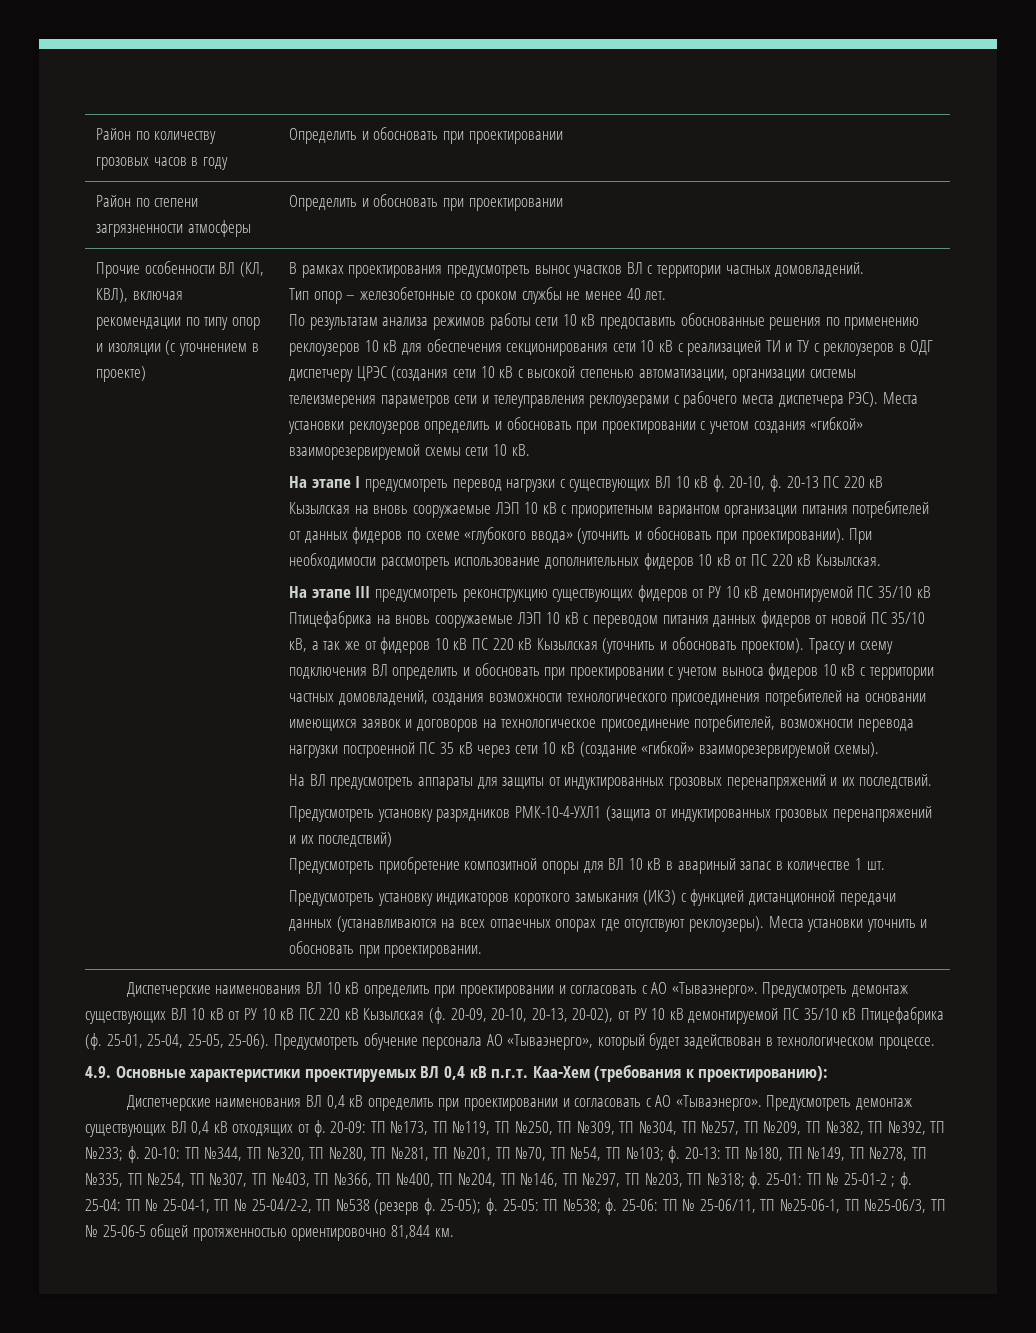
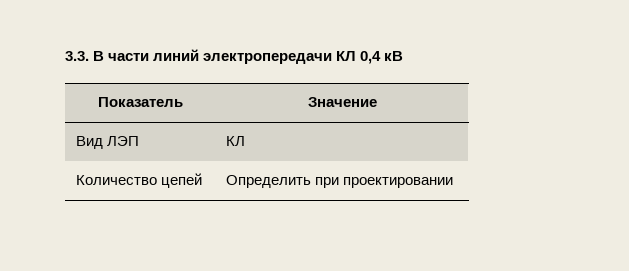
- Район по количеству грозовых часов в году | Определить и обосновать при проектировании
- Район по степени загрязненности атмосферы | Определить и обосновать при проектировании
- Прочие особенности ВЛ (КЛ, КВЛ), включая рекомендации по типу опор и изоляции (с уточнением в проекте) | В рамках проектирования предусмотреть вынос участков ВЛ с территории частных домовладений.
- Тип опор – железобетонные со сроком службы не менее 40 лет.
- По результатам анализа режимов работы сети 10 кВ предоставить обоснованные решения по применению реклоузеров 10 кВ для обеспечения секционирования сети 10 кВ с реализацией ТИ и ТУ с реклоузеров в ОДГ диспетчеру ЦРЭС (создания сети 10 кВ с высокой степенью автоматизации, организации системы телеизмерения параметров сети и телеуправления реклоузерами с рабочего места диспетчера РЭС). Места установки реклоузеров определить и обосновать при проектировании с учетом создания «гибкой» взаиморезервируемой схемы сети 10 кВ.
- На этапе I предусмотреть перевод нагрузки с существующих ВЛ 10 кВ ф. 20-10, ф. 20-13 ПС 220 кВ Кызылская на вновь сооружаемые ЛЭП 10 кВ с приоритетным вариантом организации питания потребителей от данных фидеров по схеме «глубокого ввода» (уточнить и обосновать при проектировании). При необходимости рассмотреть использование дополнительных фидеров 10 кВ от ПС 220 кВ Кызылская.
- На этапе III предусмотреть реконструкцию существующих фидеров от РУ 10 кВ демонтируемой ПС 35/10 кВ Птицефабрика на вновь сооружаемые ЛЭП 10 кВ с переводом питания данных фидеров от новой ПС 35/10 кВ, а так же от фидеров 10 кВ ПС 220 кВ Кызылская (уточнить и обосновать проектом). Трассу и схему подключения ВЛ определить и обосновать при проектировании с учетом выноса фидеров 10 кВ с территории частных домовладений, создания возможности технологического присоединения потребителей на основании имеющихся заявок и договоров на технологическое присоединение потребителей, возможности перевода нагрузки построенной ПС 35 кВ через сети 10 кВ (создание «гибкой» взаиморезервируемой схемы).
- На ВЛ предусмотреть аппараты для защиты от индуктированных грозовых перенапряжений и их последствий.
- Предусмотреть установку разрядников РМК-10-4-УХЛ1 (защита от индуктированных грозовых перенапряжений и их последствий)
- Предусмотреть приобретение композитной опоры для ВЛ 10 кВ в авариный запас в количестве 1 шт.
- Предусмотреть установку индикаторов короткого замыкания (ИКЗ) с функцией дистанционной передачи данных (устанавливаются на всех отпаечных опорах где отсутствуют реклоузеры). Места установки уточнить и обосновать при проектировании.
- Диспетчерские наименования ВЛ 10 кВ определить при проектировании и согласовать с АО «Тываэнерго». Предусмотреть демонтаж существующих ВЛ 10 кВ от РУ 10 кВ ПС 220 кВ Кызылская (ф. 20-09, 20-10, 20-13, 20-02), от РУ 10 кВ демонтируемой ПС 35/10 кВ Птицефабрика (ф. 25-01, 25-04, 25-05, 25-06). Предусмотреть обучение персонала АО «Тываэнерго», который будет задействован в технологическом процессе.
- 4.9. Основные характеристики проектируемых ВЛ 0,4 кВ п.г.т. Каа-Хем (требования к проектированию):
- Диспетчерские наименования ВЛ 0,4 кВ определить при проектировании и согласовать с АО «Тываэнерго». Предусмотреть демонтаж существующих ВЛ 0,4 кВ отходящих от ф. 20-09: ТП №173, ТП №119, ТП №250, ТП №309, ТП №304, ТП №257, ТП №209, ТП №382, ТП №392, ТП №233; ф. 20-10: ТП №344, ТП №320, ТП №280, ТП №281, ТП №201, ТП №70, ТП №54, ТП №103; ф. 20-13: ТП №180, ТП №149, ТП №278, ТП №335, ТП №254, ТП №307, ТП №403, ТП №366, ТП №400, ТП №204, ТП №146, ТП №297, ТП №203, ТП №318; ф. 25-01: ТП № 25-01-2 ; ф. 25-04: ТП № 25-04-1, ТП № 25-04/2-2, ТП №538 (резерв ф. 25-05); ф. 25-05: ТП №538; ф. 25-06: ТП № 25-06/11, ТП №25-06-1, ТП №25-06/3, ТП № 25-06-5 общей протяженностью ориентировочно 81,844 км.
+ 3.3. В части линий электропередачи КЛ 0,4 кВ
+ Показатель | Значение
+ Вид ЛЭП | КЛ
+ Количество цепей | Определить при проектировании

